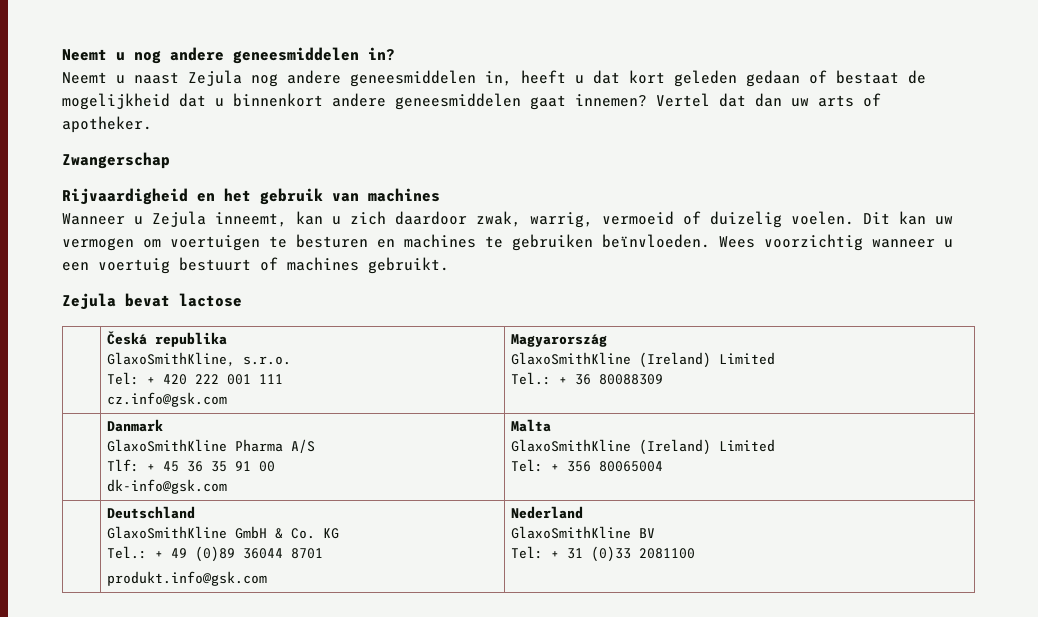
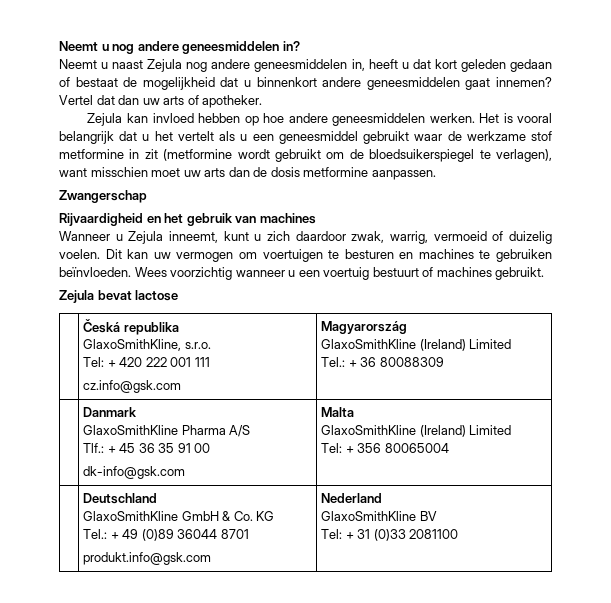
+ Zejula kan invloed hebben op hoe andere geneesmiddelen werken. Het is vooral belangrijk dat u het vertelt als u een geneesmiddel gebruikt waar de werkzame stof metformine in zit (metformine wordt gebruikt om de bloedsuikerspiegel te verlagen), want misschien moet uw arts dan de dosis metformine aanpassen.
- Wanneer u Zejula inneemt, kan u zich daardoor zwak, warrig, vermoeid of duizelig voelen.
+ Wanneer u Zejula inneemt, kunt u zich daardoor zwak, warrig, vermoeid of duizelig voelen.
  | Danmark
  GlaxoSmithKline Pharma A/S
- Tlf: + 45 36 35 91 00
+ Tlf.: + 45 36 35 91 00

